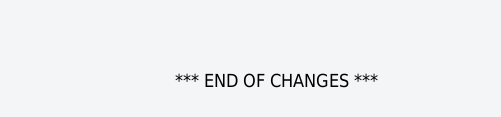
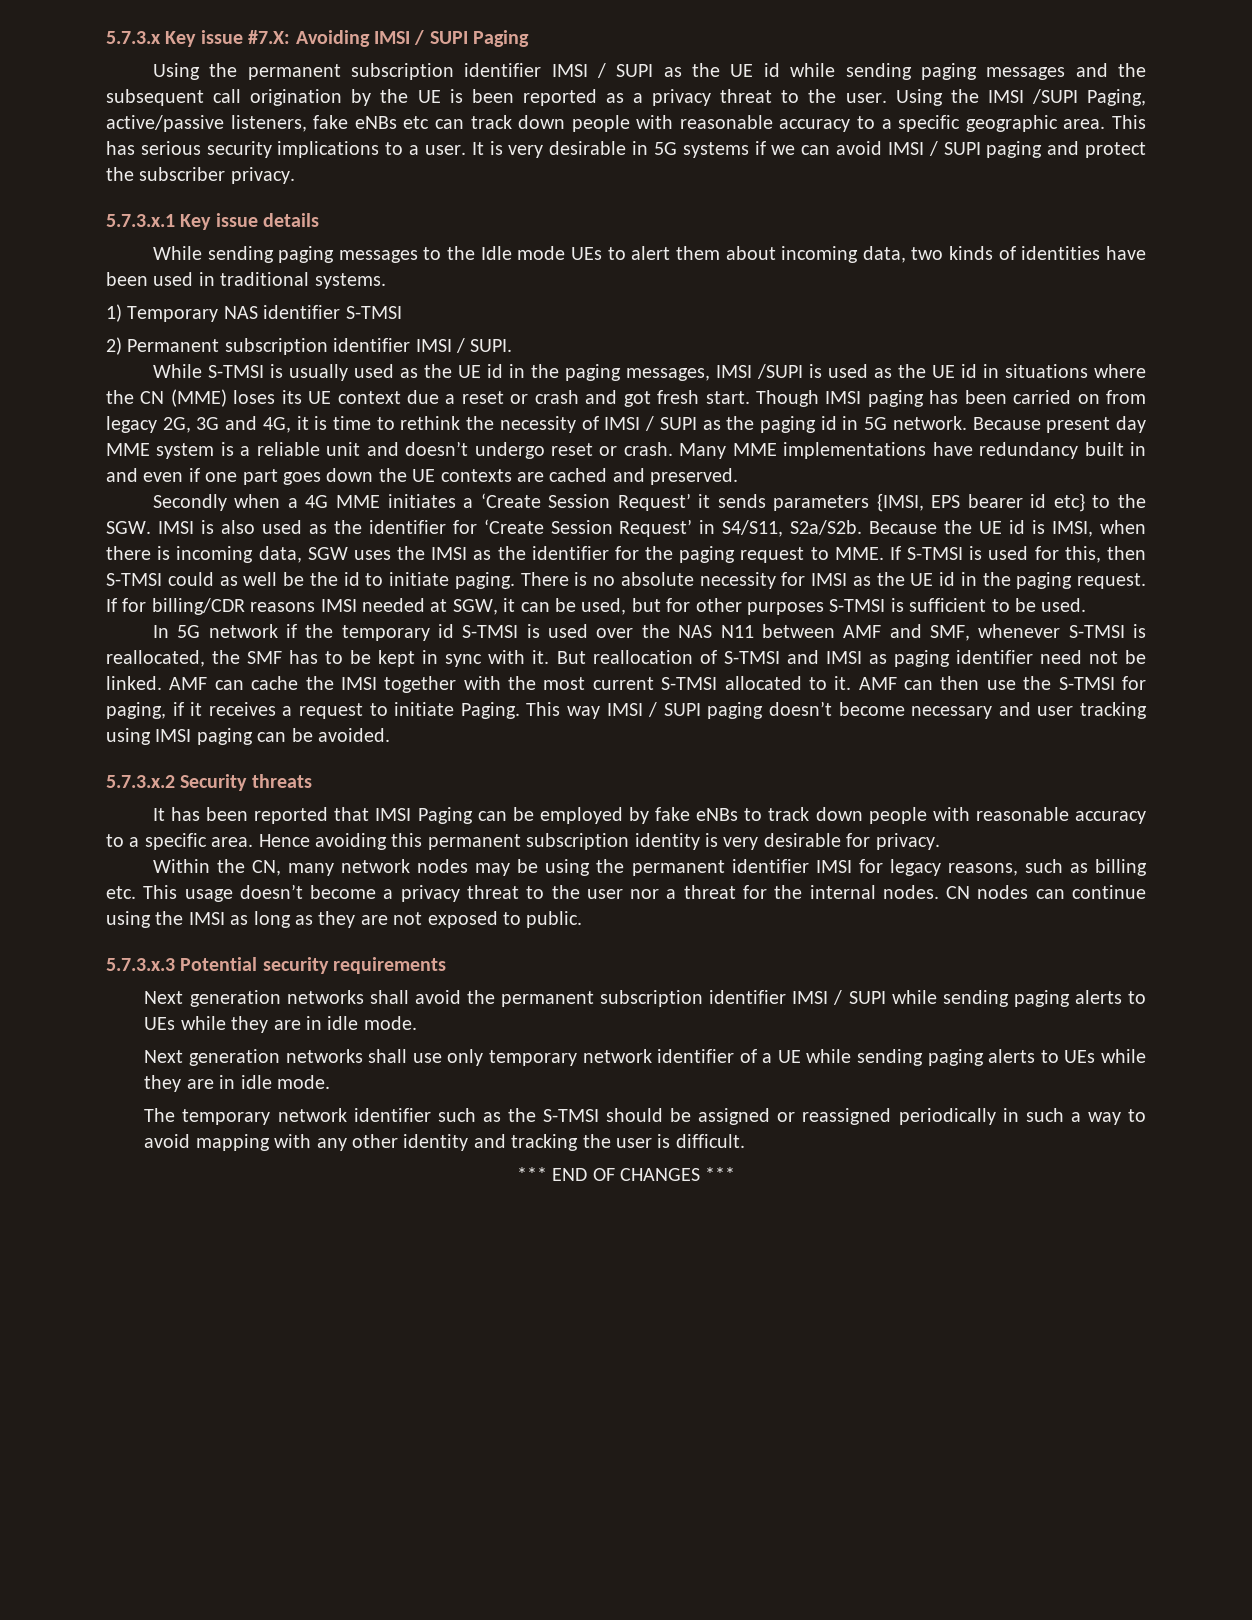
+ 5.7.3.x Key issue #7.X: Avoiding IMSI / SUPI Paging
+ Using the permanent subscription identifier IMSI / SUPI as the UE id while sending paging messages and the subsequent call origination by the UE is been reported as a privacy threat to the user. Using the IMSI /SUPI Paging, active/passive listeners, fake eNBs etc can track down people with reasonable accuracy to a specific geographic area. This has serious security implications to a user. It is very desirable in 5G systems if we can avoid IMSI / SUPI paging and protect the subscriber privacy.
+ 5.7.3.x.1 Key issue details
+ While sending paging messages to the Idle mode UEs to alert them about incoming data, two kinds of identities have been used in traditional systems.
+ 1) Temporary NAS identifier S-TMSI
+ 2) Permanent subscription identifier IMSI / SUPI.
+ While S-TMSI is usually used as the UE id in the paging messages, IMSI /SUPI is used as the UE id in situations where the CN (MME) loses its UE context due a reset or crash and got fresh start. Though IMSI paging has been carried on from legacy 2G, 3G and 4G, it is time to rethink the necessity of IMSI / SUPI as the paging id in 5G network. Because present day MME system is a reliable unit and doesn’t undergo reset or crash. Many MME implementations have redundancy built in and even if one part goes down the UE contexts are cached and preserved.
+ Secondly when a 4G MME initiates a ‘Create Session Request’ it sends parameters {IMSI, EPS bearer id etc} to the SGW. IMSI is also used as the identifier for ‘Create Session Request’ in S4/S11, S2a/S2b. Because the UE id is IMSI, when there is incoming data, SGW uses the IMSI as the identifier for the paging request to MME. If S-TMSI is used for this, then S-TMSI could as well be the id to initiate paging. There is no absolute necessity for IMSI as the UE id in the paging request. If for billing/CDR reasons IMSI needed at SGW, it can be used, but for other purposes S-TMSI is sufficient to be used.
+ In 5G network if the temporary id S-TMSI is used over the NAS N11 between AMF and SMF, whenever S-TMSI is reallocated, the SMF has to be kept in sync with it. But reallocation of S-TMSI and IMSI as paging identifier need not be linked. AMF can cache the IMSI together with the most current S-TMSI allocated to it. AMF can then use the S-TMSI for paging, if it receives a request to initiate Paging. This way IMSI / SUPI paging doesn’t become necessary and user tracking using IMSI paging can be avoided.
+ 5.7.3.x.2 Security threats
+ It has been reported that IMSI Paging can be employed by fake eNBs to track down people with reasonable accuracy to a specific area. Hence avoiding this permanent subscription identity is very desirable for privacy.
+ Within the CN, many network nodes may be using the permanent identifier IMSI for legacy reasons, such as billing etc. This usage doesn’t become a privacy threat to the user nor a threat for the internal nodes. CN nodes can continue using the IMSI as long as they are not exposed to public.
+ 5.7.3.x.3 Potential security requirements
+ Next generation networks shall avoid the permanent subscription identifier IMSI / SUPI while sending paging alerts to UEs while they are in idle mode.
+ Next generation networks shall use only temporary network identifier of a UE while sending paging alerts to UEs while they are in idle mode.
+ The temporary network identifier such as the S-TMSI should be assigned or reassigned periodically in such a way to avoid mapping with any other identity and tracking the user is difficult.

